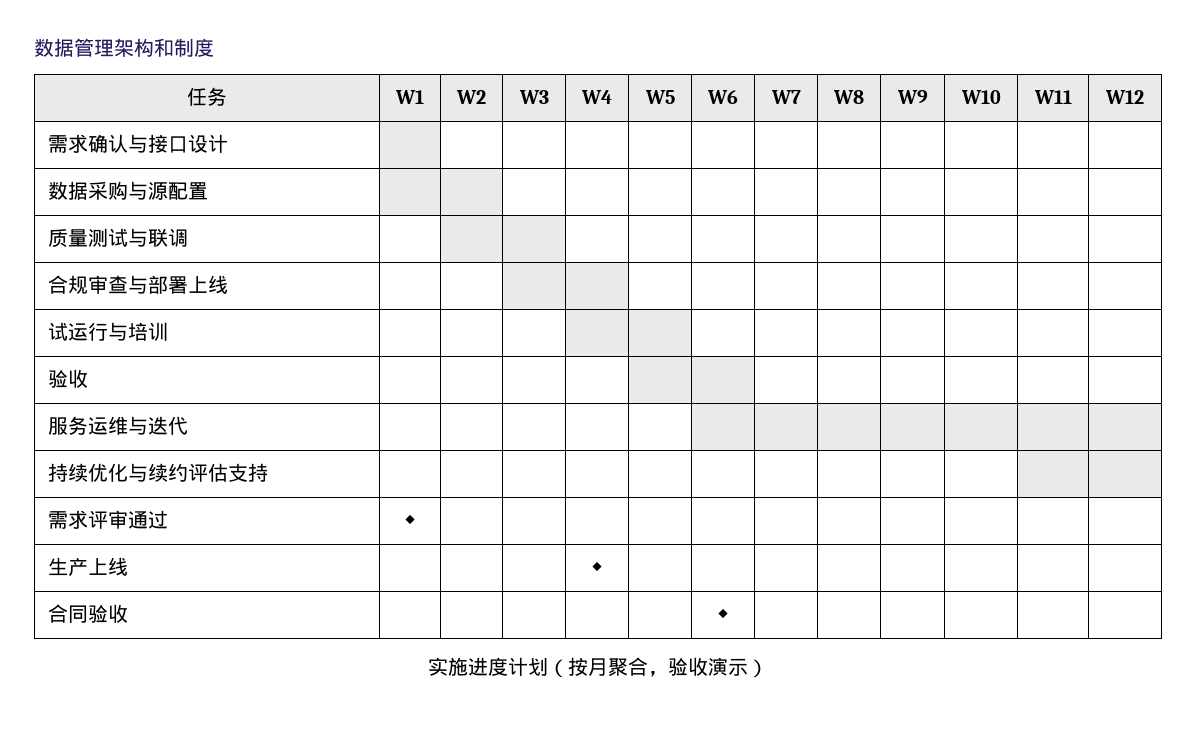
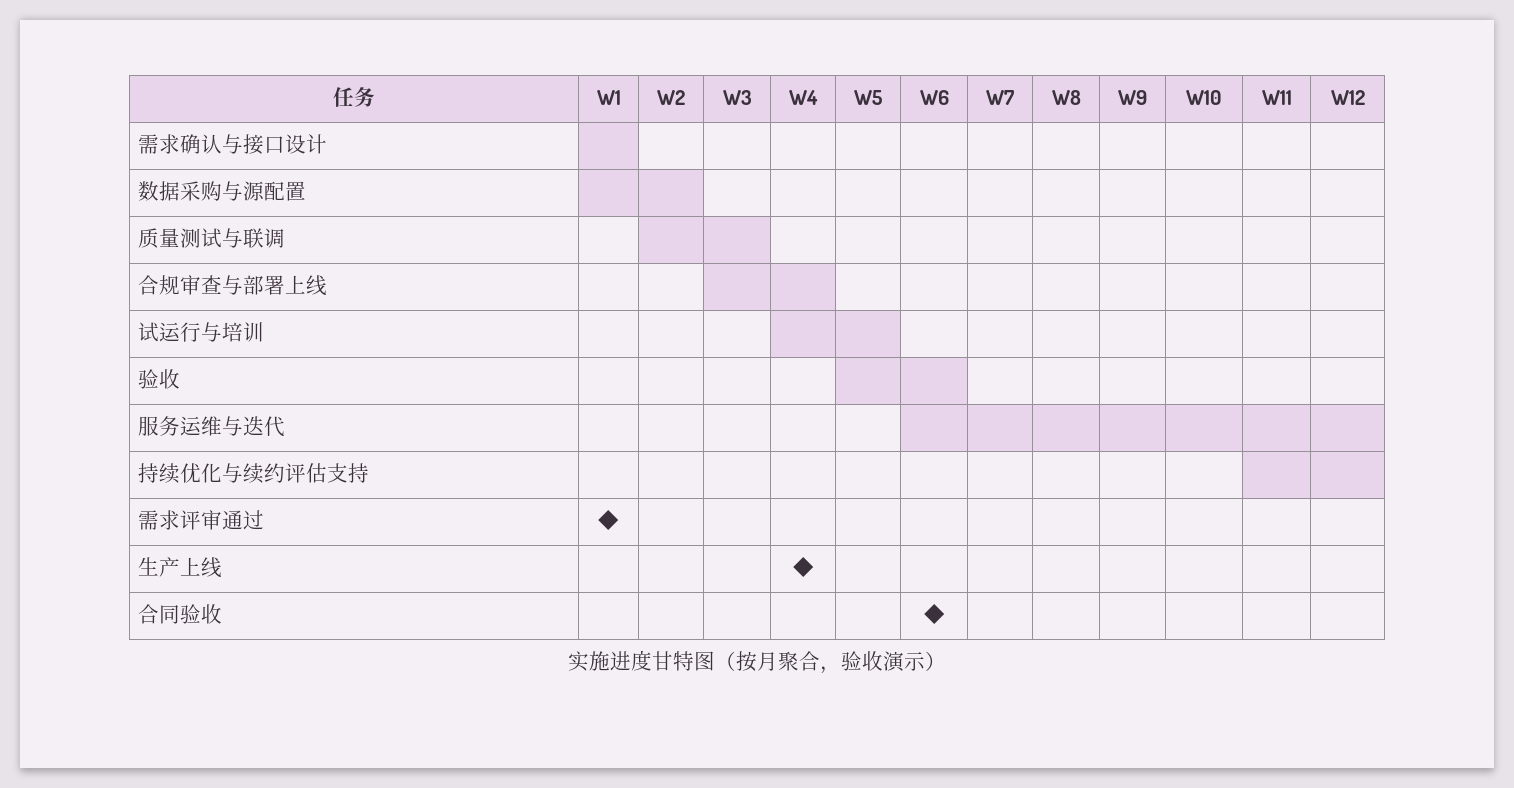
- 数据管理架构和制度
- 实施进度计划（按月聚合，验收演示）
+ 实施进度甘特图（按月聚合，验收演示）

